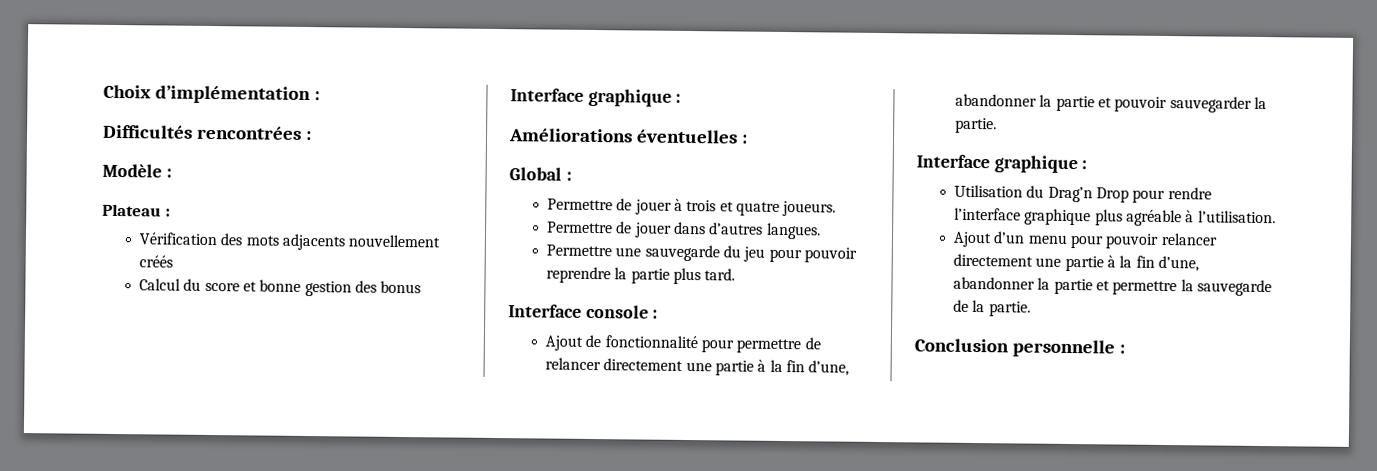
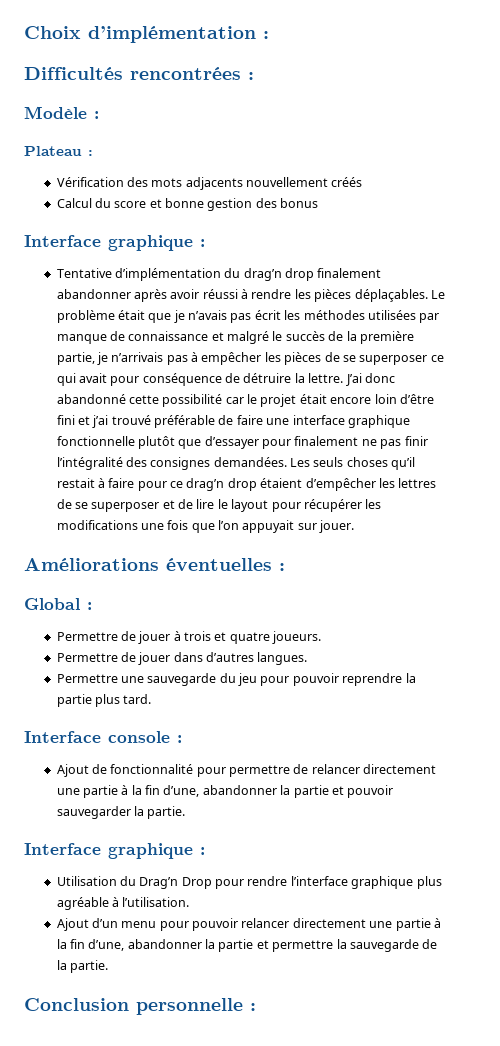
+ Tentative d’implémentation du drag’n drop finalement abandonner après avoir réussi à rendre les pièces déplaçables. Le problème était que je n’avais pas écrit les méthodes utilisées par manque de connaissance et malgré le succès de la première partie, je n’arrivais pas à empêcher les pièces de se superposer ce qui avait pour conséquence de détruire la lettre. J’ai donc abandonné cette possibilité car le projet était encore loin d’être fini et j’ai trouvé préférable de faire une interface graphique fonctionnelle plutôt que d’essayer pour finalement ne pas finir l’intégralité des consignes demandées. Les seuls choses qu’il restait à faire pour ce drag’n drop étaient d’empêcher les lettres de se superposer et de lire le layout pour récupérer les modifications une fois que l’on appuyait sur jouer.

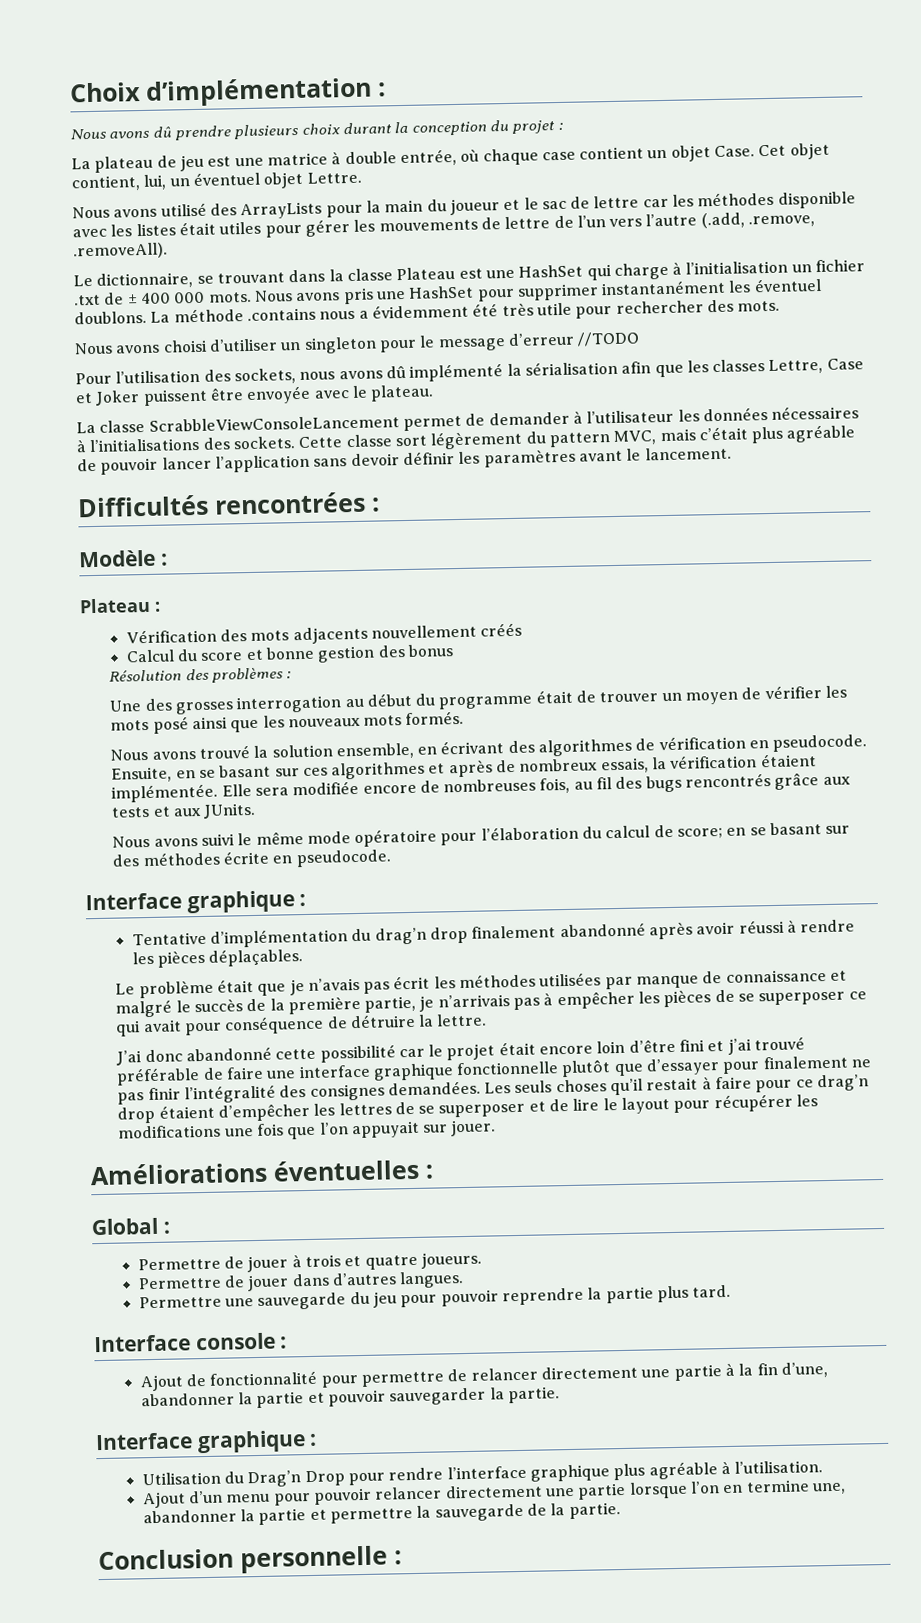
+ Nous avons dû prendre plusieurs choix durant la conception du projet :
+ La plateau de jeu est une matrice à double entrée, où chaque case contient un objet Case. Cet objet contient, lui, un éventuel objet Lettre.
+ Nous avons utilisé des ArrayLists pour la main du joueur et le sac de lettre car les méthodes disponible avec les listes était utiles pour gérer les mouvements de lettre de l’un vers l’autre (.add, .remove, .removeAll).
+ Le dictionnaire, se trouvant dans la classe Plateau est une HashSet qui charge à l’initialisation un fichier .txt de ± 400 000 mots. Nous avons pris une HashSet pour supprimer instantanément les éventuel doublons. La méthode .contains nous a évidemment été très utile pour rechercher des mots.
+ Nous avons choisi d’utiliser un singleton pour le message d’erreur //TODO
+ Pour l’utilisation des sockets, nous avons dû implémenté la sérialisation afin que les classes Lettre, Case et Joker puissent être envoyée avec le plateau.
+ La classe ScrabbleViewConsoleLancement permet de demander à l’utilisateur les données nécessaires à l’initialisations des sockets. Cette classe sort légèrement du pattern MVC, mais c’était plus agréable de pouvoir lancer l’application sans devoir définir les paramètres avant le lancement.
+ Résolution des problèmes :
+ Une des grosses interrogation au début du programme était de trouver un moyen de vérifier les mots posé ainsi que les nouveaux mots formés.
+ Nous avons trouvé la solution ensemble, en écrivant des algorithmes de vérification en pseudocode. Ensuite, en se basant sur ces algorithmes et après de nombreux essais, la vérification étaient implémentée. Elle sera modifiée encore de nombreuses fois, au fil des bugs rencontrés grâce aux tests et aux JUnits.
+ Nous avons suivi le même mode opératoire pour l’élaboration du calcul de score; en se basant sur des méthodes écrite en pseudocode.
- Tentative d’implémentation du drag’n drop finalement abandonner après avoir réussi à rendre les pièces déplaçables. Le problème était que je n’avais pas écrit les méthodes utilisées par manque de connaissance et malgré le succès de la première partie, je n’arrivais pas à empêcher les pièces de se superposer ce qui avait pour conséquence de détruire la lettre. J’ai donc abandonné cette possibilité car le projet était encore loin d’être fini et j’ai trouvé préférable de faire une interface graphique fonctionnelle plutôt que d’essayer pour finalement ne pas finir l’intégralité des consignes demandées.
+ Tentative d’implémentation du drag’n drop finalement abandonné après avoir réussi à rendre les pièces déplaçables.
+ Le problème était que je n’avais pas écrit les méthodes utilisées par manque de connaissance et malgré le succès de la première partie, je n’arrivais pas à empêcher les pièces de se superposer ce qui avait pour conséquence de détruire la lettre.
+ J’ai donc abandonné cette possibilité car le projet était encore loin d’être fini et j’ai trouvé préférable de faire une interface graphique fonctionnelle plutôt que d’essayer pour finalement ne pas finir l’intégralité des consignes demandées.
- Ajout d’un menu pour pouvoir relancer directement une partie à la fin d’une, abandonner la partie et permettre la sauvegarde de la partie.
+ Ajout d’un menu pour pouvoir relancer directement une partie lorsque l’on en termine une, abandonner la partie et permettre la sauvegarde de la partie.

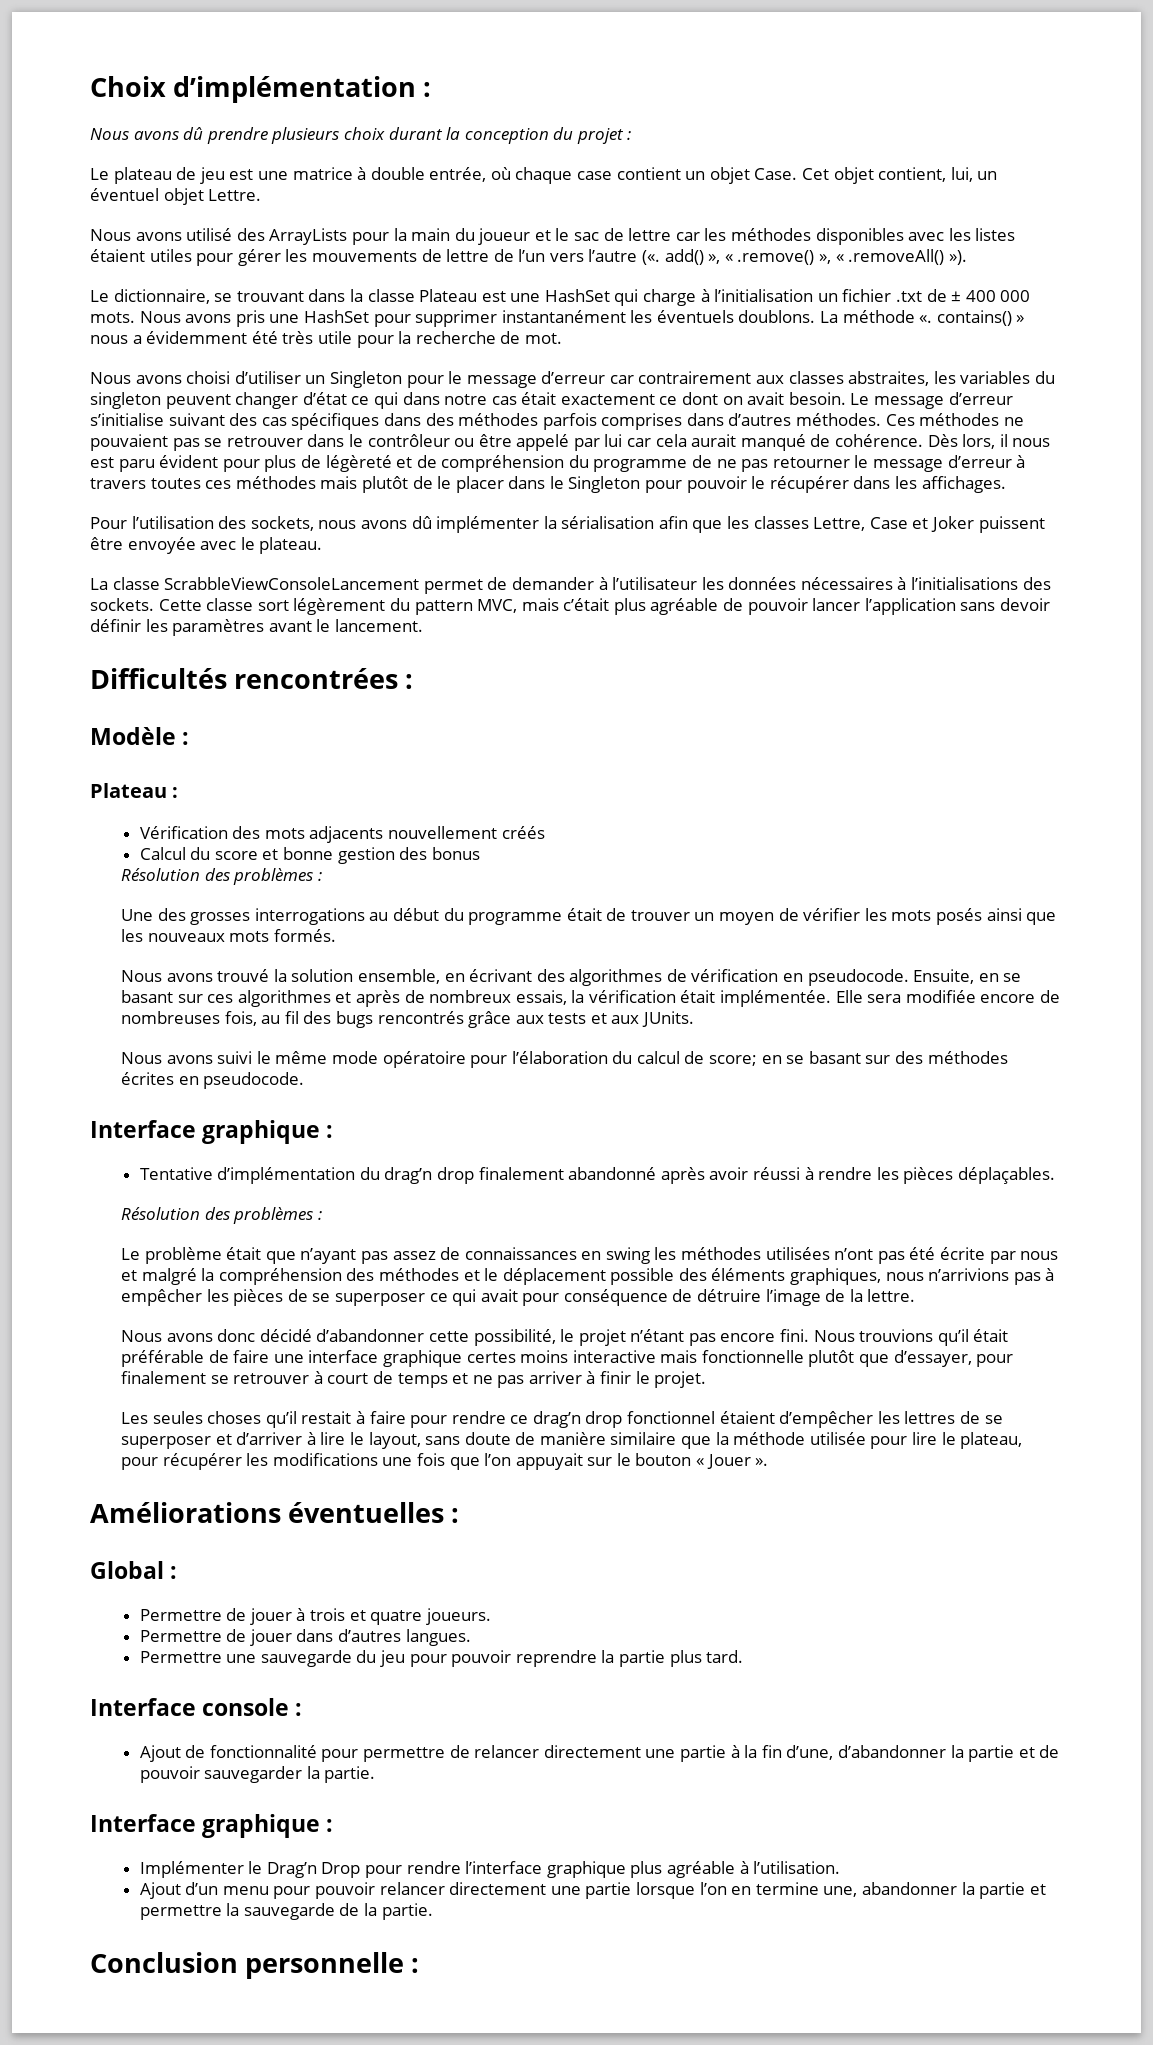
- La plateau de jeu est une matrice à double entrée, où chaque case contient un objet Case.
+ Le plateau de jeu est une matrice à double entrée, où chaque case contient un objet Case.
- Nous avons utilisé des ArrayLists pour la main du joueur et le sac de lettre car les méthodes disponible avec les listes était utiles pour gérer les mouvements de lettre de l’un vers l’autre (.add, .remove, .removeAll).
+ Nous avons utilisé des ArrayLists pour la main du joueur et le sac de lettre car les méthodes disponibles avec les listes étaient utiles pour gérer les mouvements de lettre de l’un vers l’autre («. add() », « .remove() », « .removeAll() »).
- Nous avons pris une HashSet pour supprimer instantanément les éventuel doublons.
+ Nous avons pris une HashSet pour supprimer instantanément les éventuels doublons.
- La méthode .contains nous a évidemment été très utile pour rechercher des mots.
+ La méthode «. contains() » nous a évidemment été très utile pour la recherche de mot.
- Nous avons choisi d’utiliser un singleton pour le message d’erreur //TODO
+ Nous avons choisi d’utiliser un Singleton pour le message d’erreur car contrairement aux classes abstraites, les variables du singleton peuvent changer d’état ce qui dans notre cas était exactement ce dont on avait besoin. Le message d’erreur s’initialise suivant des cas spécifiques dans des méthodes parfois comprises dans d’autres méthodes. Ces méthodes ne pouvaient pas se retrouver dans le contrôleur ou être appelé par lui car cela aurait manqué de cohérence. Dès lors, il nous est paru évident pour plus de légèreté et de compréhension du programme de ne pas retourner le message d’erreur à travers toutes ces méthodes mais plutôt de le placer dans le Singleton pour pouvoir le récupérer dans les affichages.
- Pour l’utilisation des sockets, nous avons dû implémenté la sérialisation afin que les classes Lettre, Case et Joker puissent être envoyée avec le plateau.
+ Pour l’utilisation des sockets, nous avons dû implémenter la sérialisation afin que les classes Lettre, Case et Joker puissent être envoyée avec le plateau.
- Une des grosses interrogation au début du programme était de trouver un moyen de vérifier les mots posé ainsi que les nouveaux mots formés.
+ Une des grosses interrogations au début du programme était de trouver un moyen de vérifier les mots posés ainsi que les nouveaux mots formés.
- Ensuite, en se basant sur ces algorithmes et après de nombreux essais, la vérification étaient implémentée.
+ Ensuite, en se basant sur ces algorithmes et après de nombreux essais, la vérification était implémentée.
- Nous avons suivi le même mode opératoire pour l’élaboration du calcul de score; en se basant sur des méthodes écrite en pseudocode.
+ Nous avons suivi le même mode opératoire pour l’élaboration du calcul de score; en se basant sur des méthodes écrites en pseudocode.
  Tentative d’implémentation du drag’n drop finalement abandonné après avoir réussi à rendre les pièces déplaçables.
+ Résolution des problèmes :
- Le problème était que je n’avais pas écrit les méthodes utilisées par manque de connaissance et malgré le succès de la première partie, je n’arrivais pas à empêcher les pièces de se superposer ce qui avait pour conséquence de détruire la lettre.
+ Le problème était que n’ayant pas assez de connaissances en swing les méthodes utilisées n’ont pas été écrite par nous et malgré la compréhension des méthodes et le déplacement possible des éléments graphiques, nous n’arrivions pas à empêcher les pièces de se superposer ce qui avait pour conséquence de détruire l’image de la lettre.
- J’ai donc abandonné cette possibilité car le projet était encore loin d’être fini et j’ai trouvé préférable de faire une interface graphique fonctionnelle plutôt que d’essayer pour finalement ne pas finir l’intégralité des consignes demandées. Les seuls choses qu’il restait à faire pour ce drag’n drop étaient d’empêcher les lettres de se superposer et de lire le layout pour récupérer les modifications une fois que l’on appuyait sur jouer.
+ Nous avons donc décidé d’abandonner cette possibilité, le projet n’étant pas encore fini. Nous trouvions qu’il était préférable de faire une interface graphique certes moins interactive mais fonctionnelle plutôt que d’essayer, pour finalement se retrouver à court de temps et ne pas arriver à finir le projet.
+ Les seules choses qu’il restait à faire pour rendre ce drag’n drop fonctionnel étaient d’empêcher les lettres de se superposer et d’arriver à lire le layout, sans doute de manière similaire que la méthode utilisée pour lire le plateau, pour récupérer les modifications une fois que l’on appuyait sur le bouton « Jouer ».
- Ajout de fonctionnalité pour permettre de relancer directement une partie à la fin d’une, abandonner la partie et pouvoir sauvegarder la partie.
+ Ajout de fonctionnalité pour permettre de relancer directement une partie à la fin d’une, d’abandonner la partie et de pouvoir sauvegarder la partie.
- Utilisation du Drag’n Drop pour rendre l’interface graphique plus agréable à l’utilisation.
+ Implémenter le Drag’n Drop pour rendre l’interface graphique plus agréable à l’utilisation.

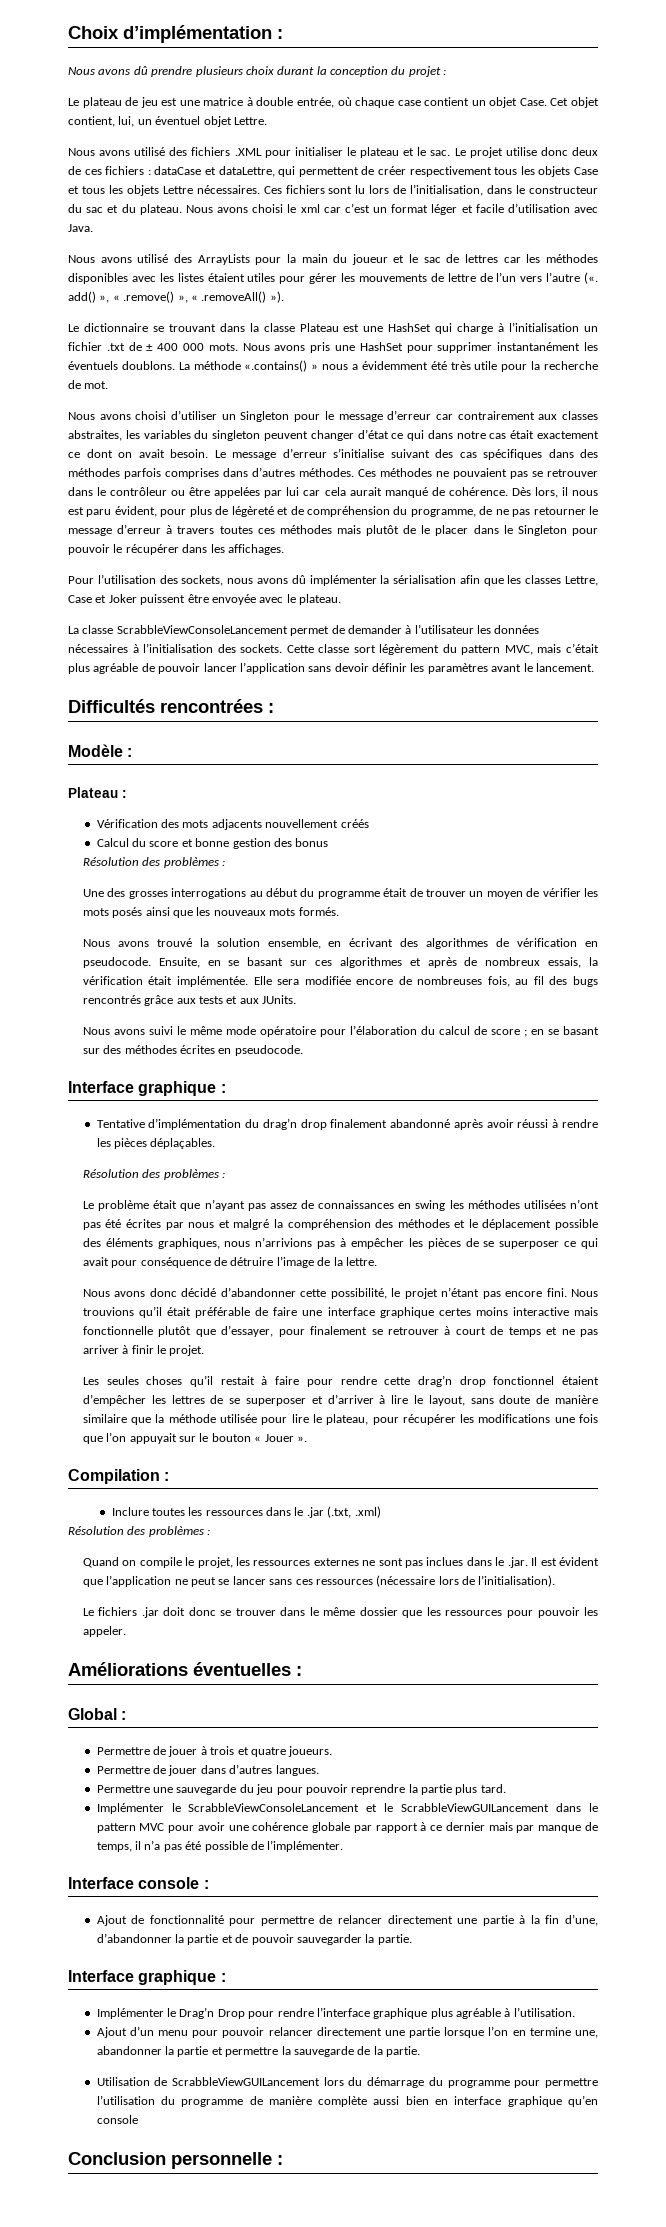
+ Nous avons utilisé des fichiers .XML pour initialiser le plateau et le sac. Le projet utilise donc deux de ces fichiers : dataCase et dataLettre, qui permettent de créer respectivement tous les objets Case et tous les objets Lettre nécessaires. Ces fichiers sont lu lors de l’initialisation, dans le constructeur du sac et du plateau. Nous avons choisi le xml car c’est un format léger et facile d’utilisation avec Java.
- Nous avons utilisé des ArrayLists pour la main du joueur et le sac de lettre car les méthodes disponibles avec les listes étaient utiles pour gérer les mouvements de lettre de l’un vers l’autre («. add() », « .remove() », « .removeAll() »).
+ Nous avons utilisé des ArrayLists pour la main du joueur et le sac de lettres car les méthodes disponibles avec les listes étaient utiles pour gérer les mouvements de lettre de l’un vers l’autre («. add() », « .remove() », « .removeAll() »).
- Le dictionnaire, se trouvant dans la classe Plateau est une HashSet qui charge à l’initialisation un fichier .txt de ± 400 000 mots.
+ Le dictionnaire se trouvant dans la classe Plateau est une HashSet qui charge à l’initialisation un fichier .txt de ± 400 000 mots.
- La méthode «. contains() » nous a évidemment été très utile pour la recherche de mot.
+ La méthode «.contains() » nous a évidemment été très utile pour la recherche de mot.
- Ces méthodes ne pouvaient pas se retrouver dans le contrôleur ou être appelé par lui car cela aurait manqué de cohérence.
+ Ces méthodes ne pouvaient pas se retrouver dans le contrôleur ou être appelées par lui car cela aurait manqué de cohérence.
- Dès lors, il nous est paru évident pour plus de légèreté et de compréhension du programme de ne pas retourner le message d’erreur à travers toutes ces méthodes mais plutôt de le placer dans le Singleton pour pouvoir le récupérer dans les affichages.
+ Dès lors, il nous est paru évident, pour plus de légèreté et de compréhension du programme, de ne pas retourner le message d’erreur à travers toutes ces méthodes mais plutôt de le placer dans le Singleton pour pouvoir le récupérer dans les affichages.
- La classe ScrabbleViewConsoleLancement permet de demander à l’utilisateur les données nécessaires à l’initialisations des sockets.
+ La classe ScrabbleViewConsoleLancement permet de demander à l’utilisateur les données nécessaires à l’initialisation des sockets.
- Nous avons suivi le même mode opératoire pour l’élaboration du calcul de score; en se basant sur des méthodes écrites en pseudocode.
+ Nous avons suivi le même mode opératoire pour l’élaboration du calcul de score ; en se basant sur des méthodes écrites en pseudocode.
- Le problème était que n’ayant pas assez de connaissances en swing les méthodes utilisées n’ont pas été écrite par nous et malgré la compréhension des méthodes et le déplacement possible des éléments graphiques, nous n’arrivions pas à empêcher les pièces de se superposer ce qui avait pour conséquence de détruire l’image de la lettre.
+ Le problème était que n’ayant pas assez de connaissances en swing les méthodes utilisées n’ont pas été écrites par nous et malgré la compréhension des méthodes et le déplacement possible des éléments graphiques, nous n’arrivions pas à empêcher les pièces de se superposer ce qui avait pour conséquence de détruire l’image de la lettre.
- Les seules choses qu’il restait à faire pour rendre ce drag’n drop fonctionnel étaient d’empêcher les lettres de se superposer et d’arriver à lire le layout, sans doute de manière similaire que la méthode utilisée pour lire le plateau, pour récupérer les modifications une fois que l’on appuyait sur le bouton « Jouer ».
+ Les seules choses qu’il restait à faire pour rendre cette drag’n drop fonctionnel étaient d’empêcher les lettres de se superposer et d’arriver à lire le layout, sans doute de manière similaire que la méthode utilisée pour lire le plateau, pour récupérer les modifications une fois que l’on appuyait sur le bouton « Jouer ».
+ Compilation :
+ Inclure toutes les ressources dans le .jar (.txt, .xml)
+ Résolution des problèmes :
+ Quand on compile le projet, les ressources externes ne sont pas inclues dans le .jar. Il est évident que l’application ne peut se lancer sans ces ressources (nécessaire lors de l’initialisation).
+ Le fichiers .jar doit donc se trouver dans le même dossier que les ressources pour pouvoir les appeler.
+ Implémenter le ScrabbleViewConsoleLancement et le ScrabbleViewGUILancement dans le pattern MVC pour avoir une cohérence globale par rapport à ce dernier mais par manque de temps, il n’a pas été possible de l’implémenter.
+ Utilisation de ScrabbleViewGUILancement lors du démarrage du programme pour permettre l’utilisation du programme de manière complète aussi bien en interface graphique qu’en console

